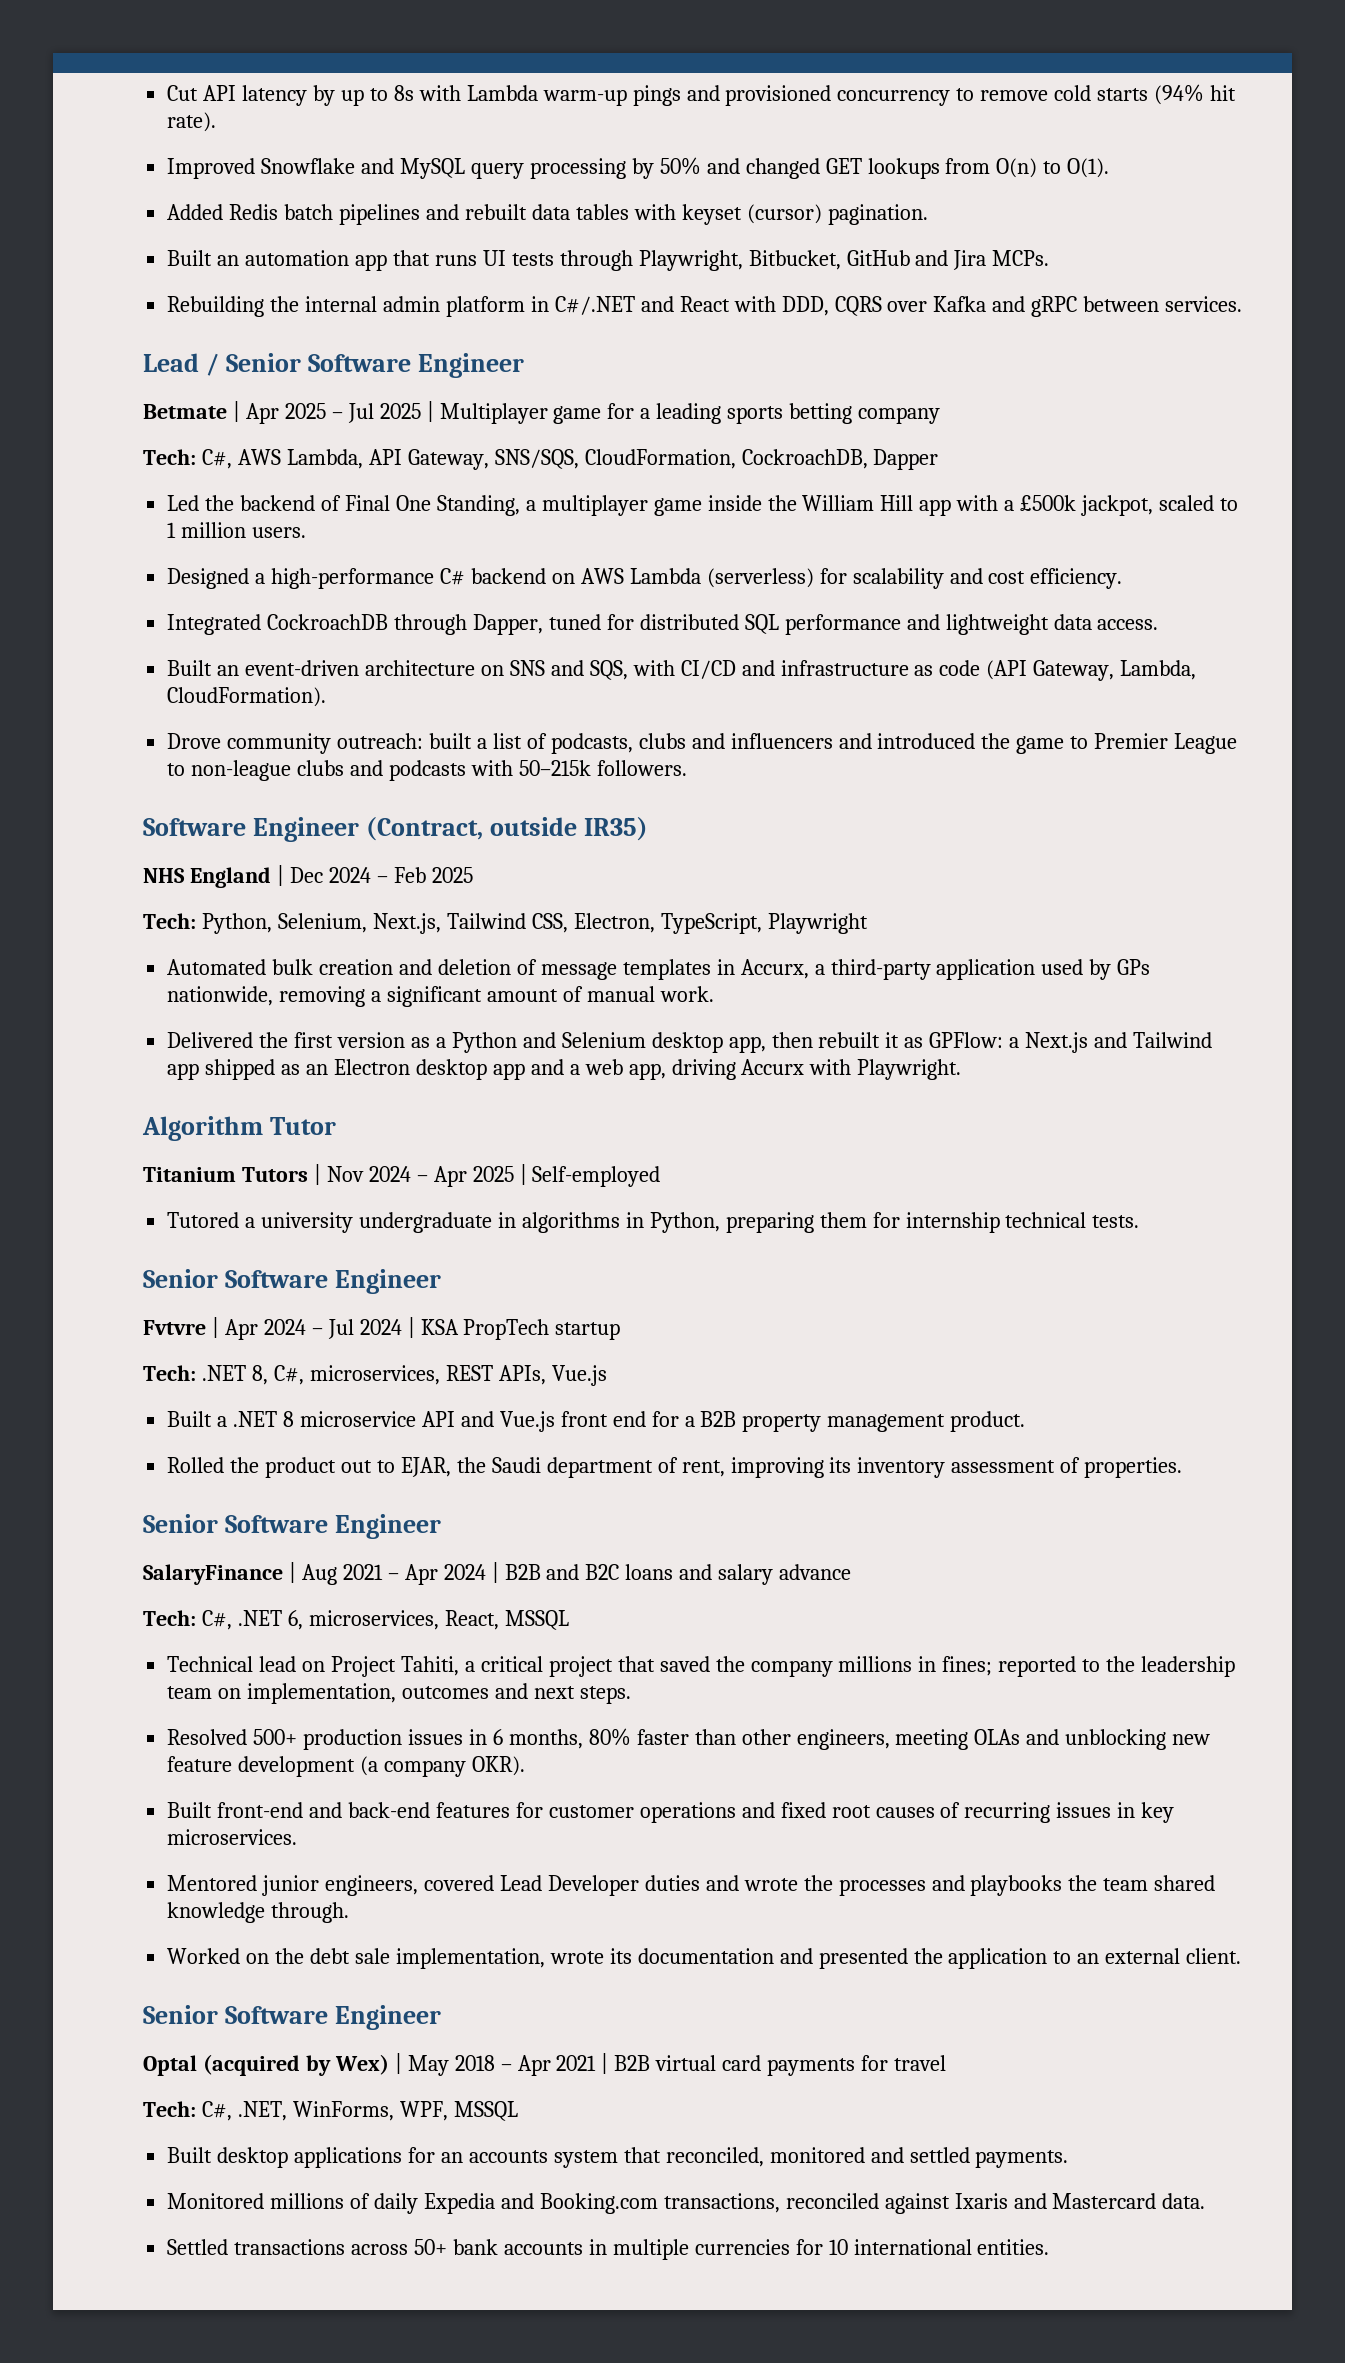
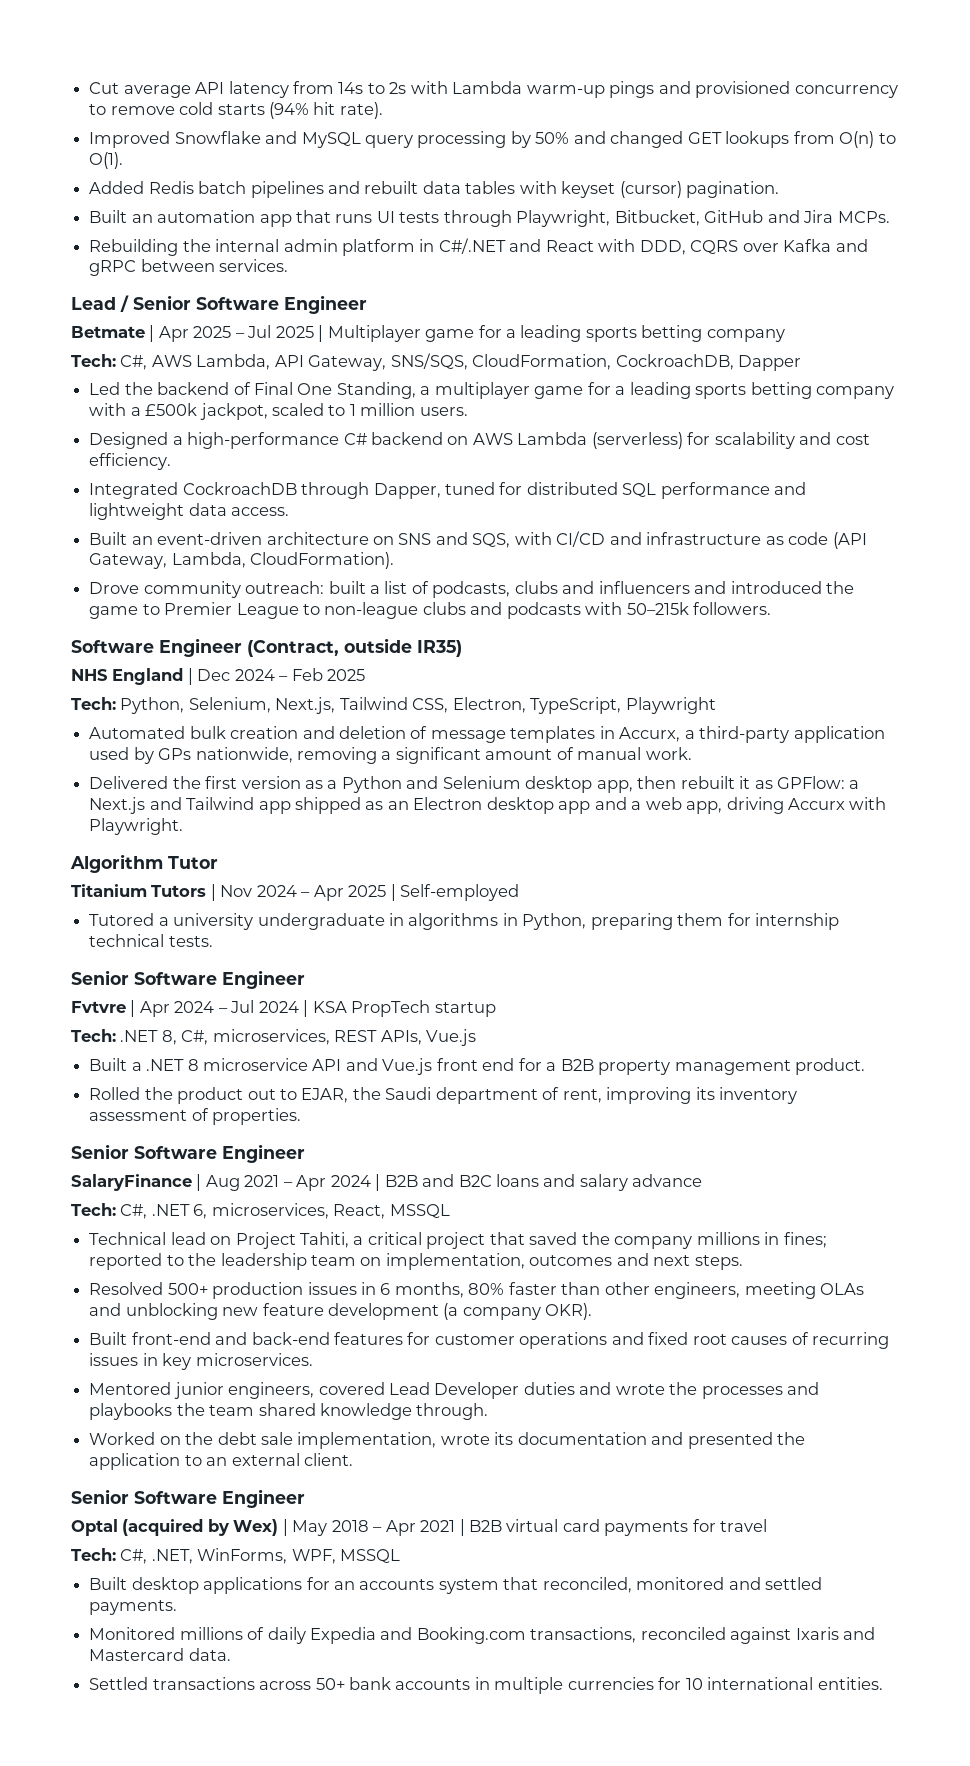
- Cut API latency by up to 8s with Lambda warm-up pings and provisioned concurrency to remove cold starts (94% hit rate).
+ Cut average API latency from 14s to 2s with Lambda warm-up pings and provisioned concurrency to remove cold starts (94% hit rate).
- Led the backend of Final One Standing, a multiplayer game inside the William Hill app with a £500k jackpot, scaled to 1 million users.
+ Led the backend of Final One Standing, a multiplayer game for a leading sports betting company with a £500k jackpot, scaled to 1 million users.

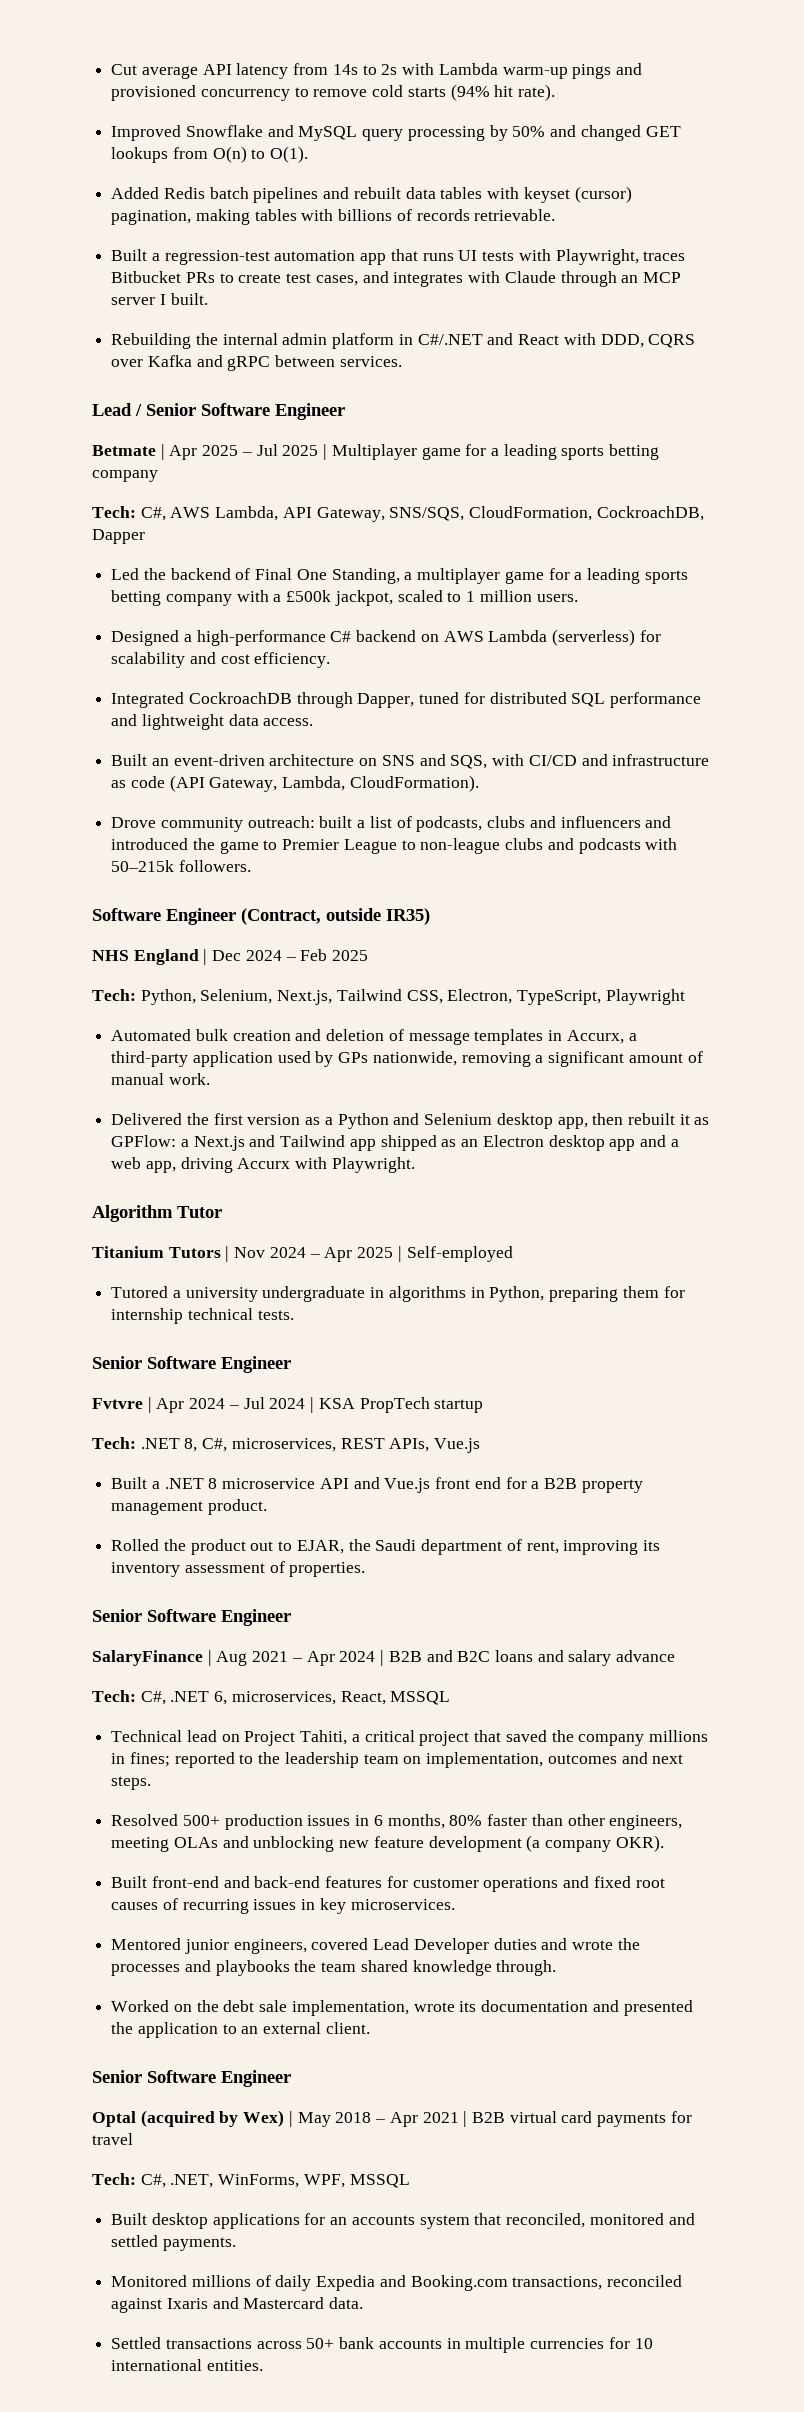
- Added Redis batch pipelines and rebuilt data tables with keyset (cursor) pagination.
- Built an automation app that runs UI tests through Playwright, Bitbucket, GitHub and Jira MCPs.
+ Added Redis batch pipelines and rebuilt data tables with keyset (cursor) pagination, making tables with billions of records retrievable.
+ Built a regression-test automation app that runs UI tests with Playwright, traces Bitbucket PRs to create test cases, and integrates with Claude through an MCP server I built.

